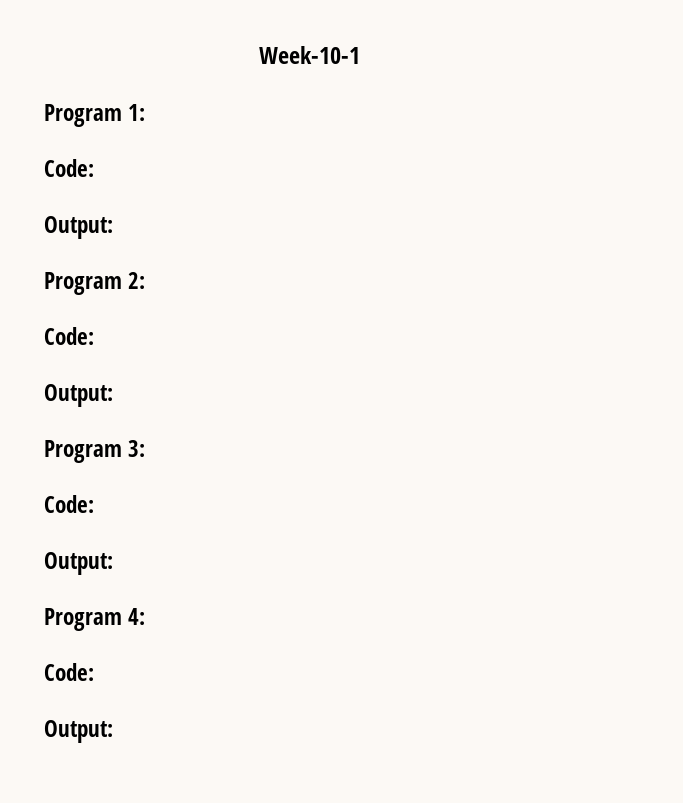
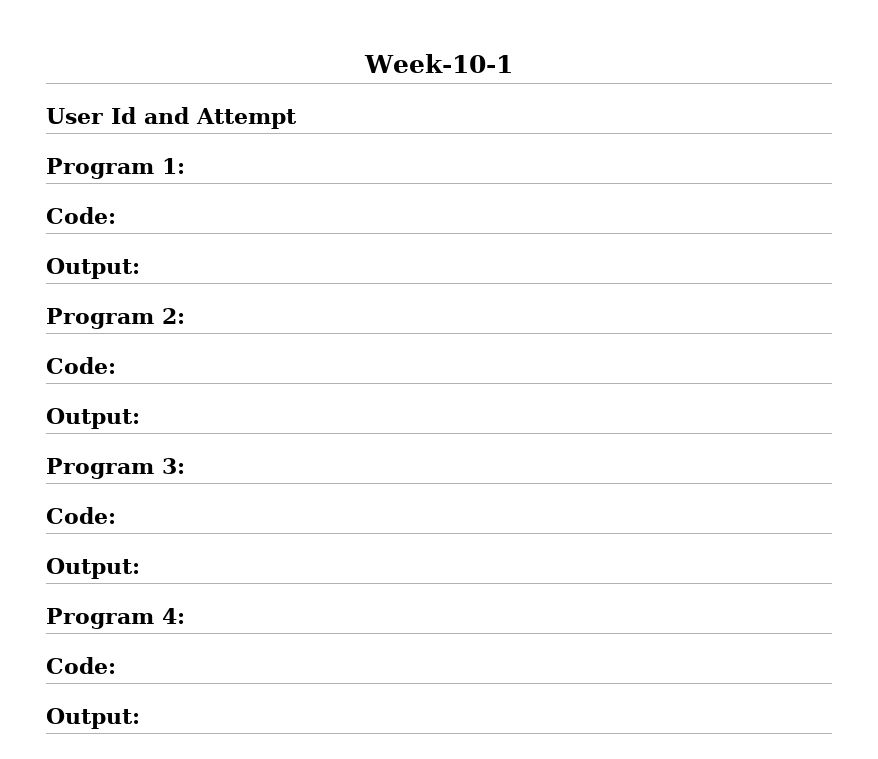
+ User Id and Attempt

